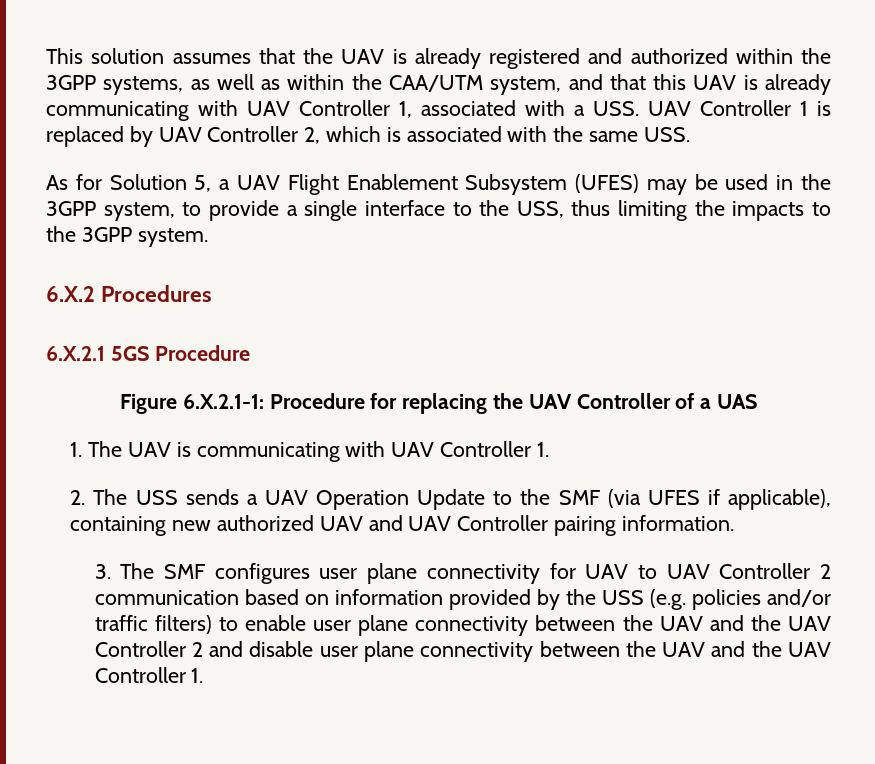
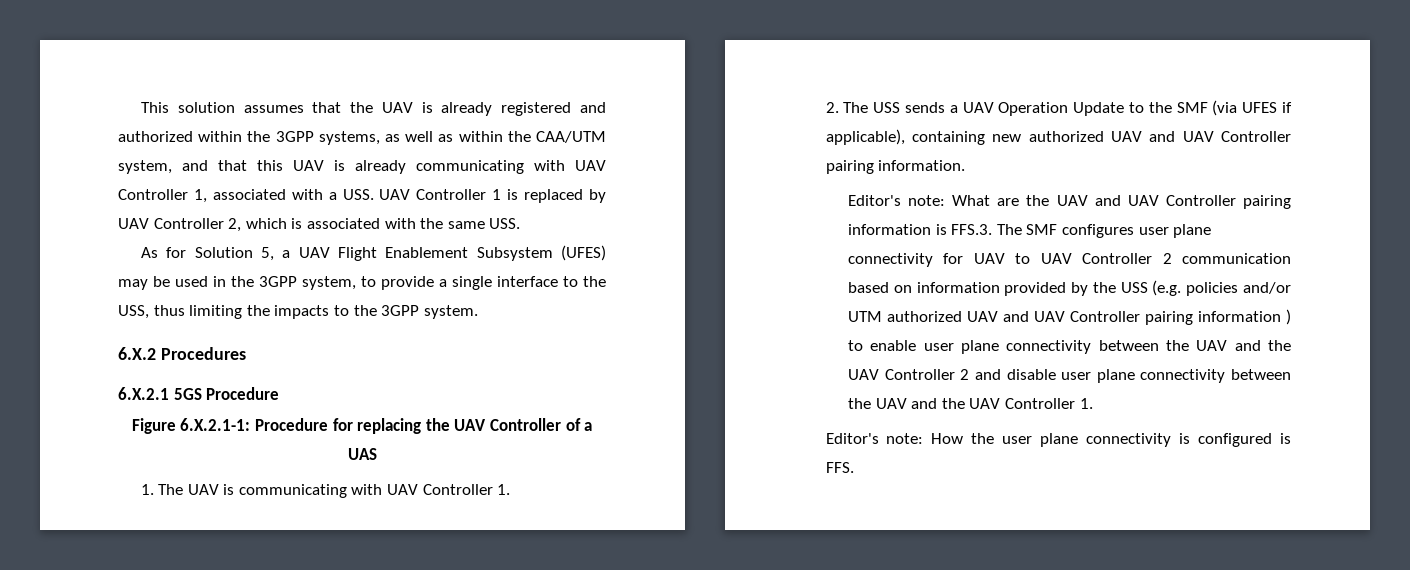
- 3. The SMF configures user plane connectivity for UAV to UAV Controller 2 communication based on information provided by the USS (e.g. policies and/or traffic filters) to enable user plane connectivity between the UAV and the UAV Controller 2 and disable user plane connectivity between the UAV and the UAV Controller 1.
+ Editor's note: What are the UAV and UAV Controller pairing information is FFS.3. The SMF configures user plane connectivity for UAV to UAV Controller 2 communication based on information provided by the USS (e.g. policies and/or UTM authorized UAV and UAV Controller pairing information ) to enable user plane connectivity between the UAV and the UAV Controller 2 and disable user plane connectivity between the UAV and the UAV Controller 1.
+ Editor's note: How the user plane connectivity is configured is FFS.

